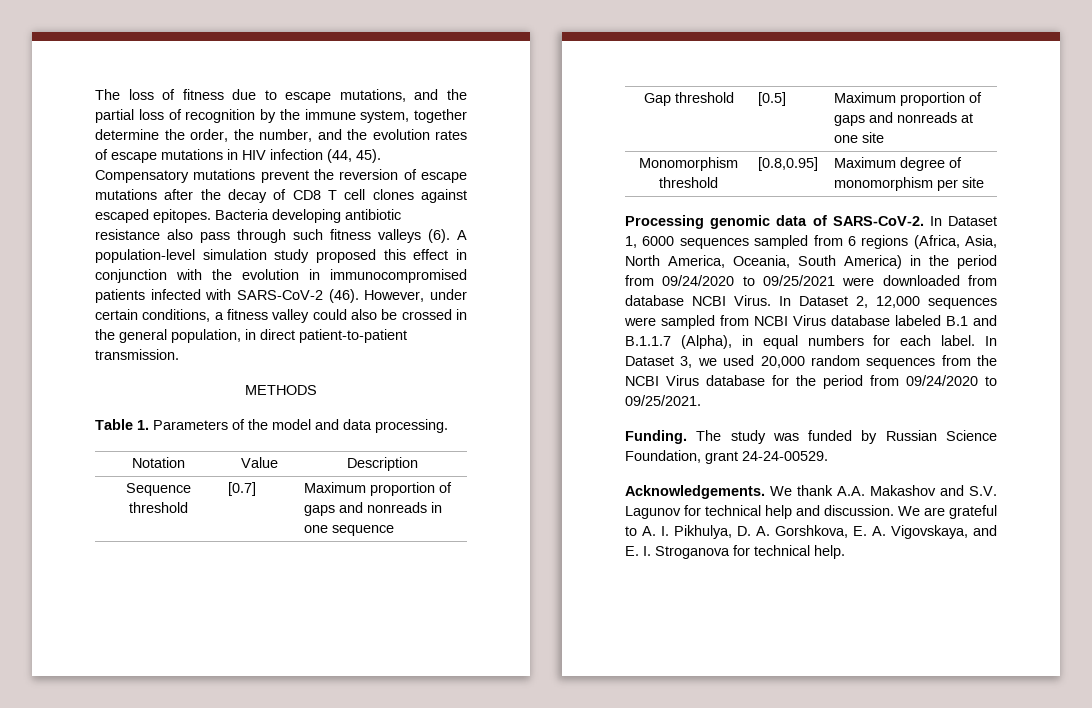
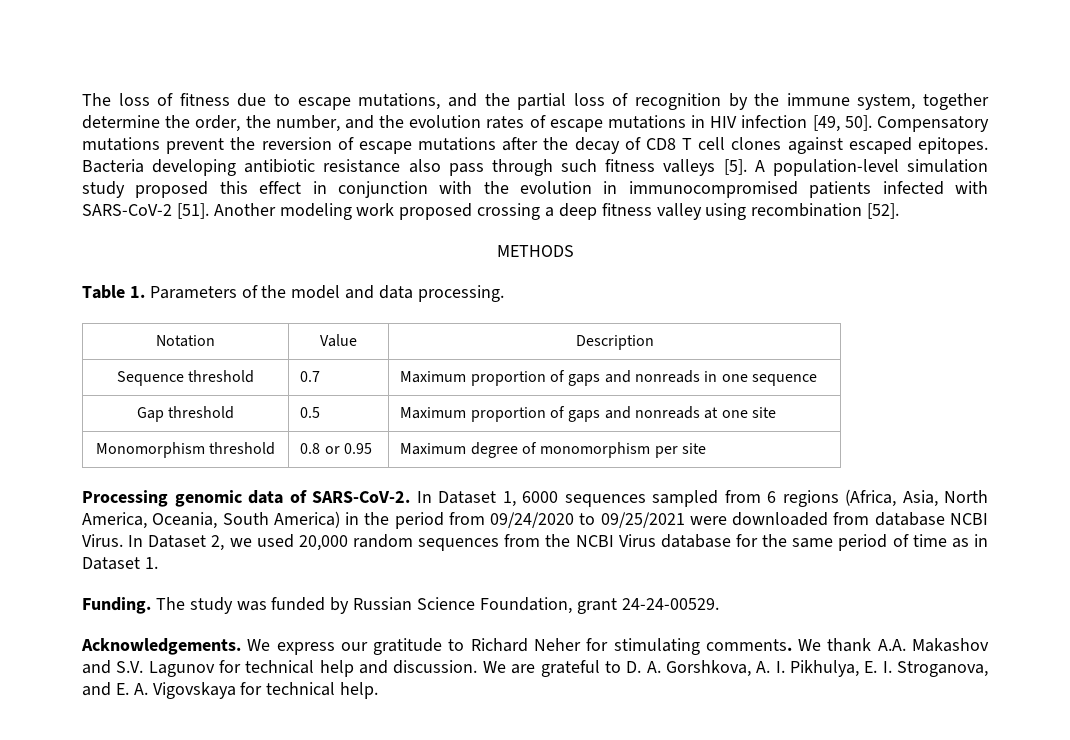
- The loss of fitness due to escape mutations, and the partial loss of recognition by the immune system, together determine the order, the number, and the evolution rates of escape mutations in HIV infection (44, 45).
+ The loss of fitness due to escape mutations, and the partial loss of recognition by the immune system, together determine the order, the number, and the evolution rates of escape mutations in HIV infection [49, 50].
- Bacteria developing antibiotic resistance also pass through such fitness valleys (6).
+ Bacteria developing antibiotic resistance also pass through such fitness valleys [5].
- A population-level simulation study proposed this effect in conjunction with the evolution in immunocompromised patients infected with SARS-CoV-2 (46). However, under certain conditions, a fitness valley could also be crossed in the general population, in direct patient-to-patient transmission.
+ A population-level simulation study proposed this effect in conjunction with the evolution in immunocompromised patients infected with SARS-CoV-2 [51]. Another modeling work proposed crossing a deep fitness valley using recombination [52].
- Sequence threshold | [0.7] | Maximum proportion of gaps and nonreads in one sequence
+ Sequence threshold | 0.7 | Maximum proportion of gaps and nonreads in one sequence
- Gap threshold | [0.5] | Maximum proportion of gaps and nonreads at one site
+ Gap threshold | 0.5 | Maximum proportion of gaps and nonreads at one site
- Monomorphism threshold | [0.8,0.95] | Maximum degree of monomorphism per site
+ Monomorphism threshold | 0.8 or 0.95 | Maximum degree of monomorphism per site
- In Dataset 2, 12,000 sequences were sampled from NCBI Virus database labeled B.1 and B.1.1.7 (Alpha), in equal numbers for each label. In Dataset 3, we used 20,000 random sequences from the NCBI Virus database for the period from 09/24/2020 to 09/25/2021.
+ In Dataset 2, we used 20,000 random sequences from the NCBI Virus database for the same period of time as in Dataset 1.
- We thank A.A. Makashov and S.V. Lagunov for technical help and discussion.
+ We express our gratitude to Richard Neher for stimulating comments. We thank A.A. Makashov and S.V. Lagunov for technical help and discussion.
- We are grateful to A. I. Pikhulya, D. A. Gorshkova, E. A. Vigovskaya, and E. I. Stroganova for technical help.
+ We are grateful to D. A. Gorshkova, A. I. Pikhulya, E. I. Stroganova, and E. A. Vigovskaya for technical help.

